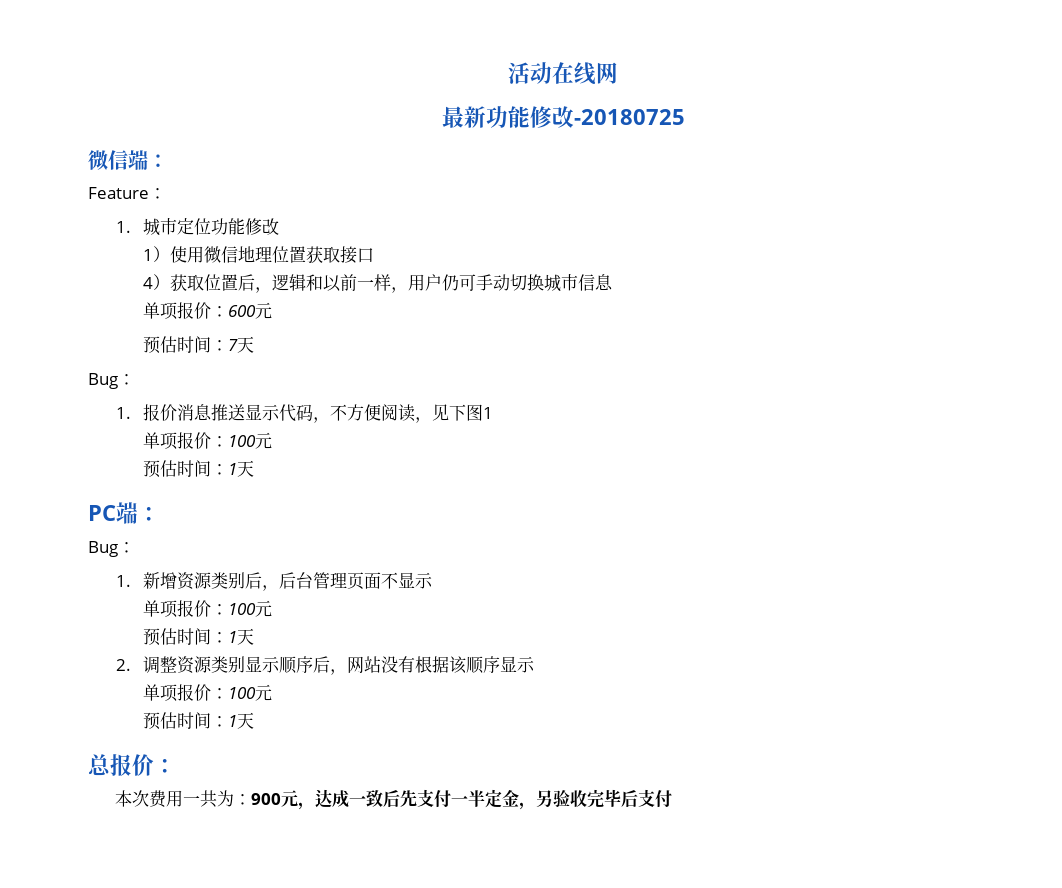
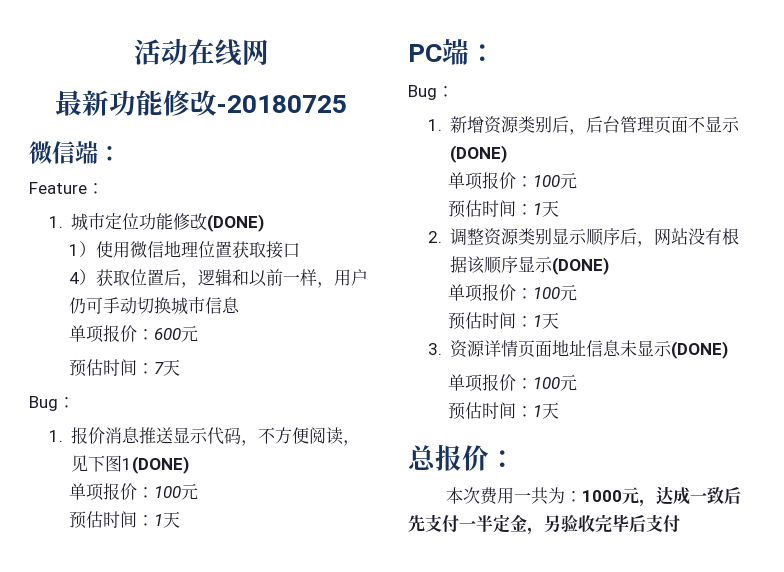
- 1.城市定位功能修改
+ 1.城市定位功能修改(DONE)
- 1.报价消息推送显示代码，不方便阅读，见下图1
+ 1.报价消息推送显示代码，不方便阅读，见下图1(DONE)
- 1.新增资源类别后，后台管理页面不显示
+ 1.新增资源类别后，后台管理页面不显示(DONE)
- 2.调整资源类别显示顺序后，网站没有根据该顺序显示
+ 2.调整资源类别显示顺序后，网站没有根据该顺序显示(DONE)
+ 单项报价：100元
+ 预估时间：1天
+ 3.资源详情页面地址信息未显示(DONE)
- 本次费用一共为：900元，达成一致后先支付一半定金，另验收完毕后支付
+ 本次费用一共为：1000元，达成一致后先支付一半定金，另验收完毕后支付

